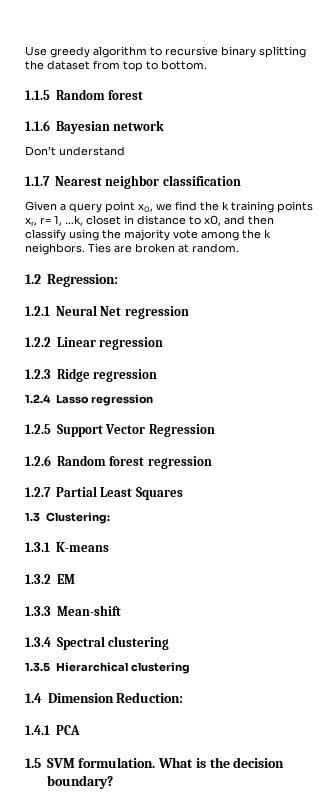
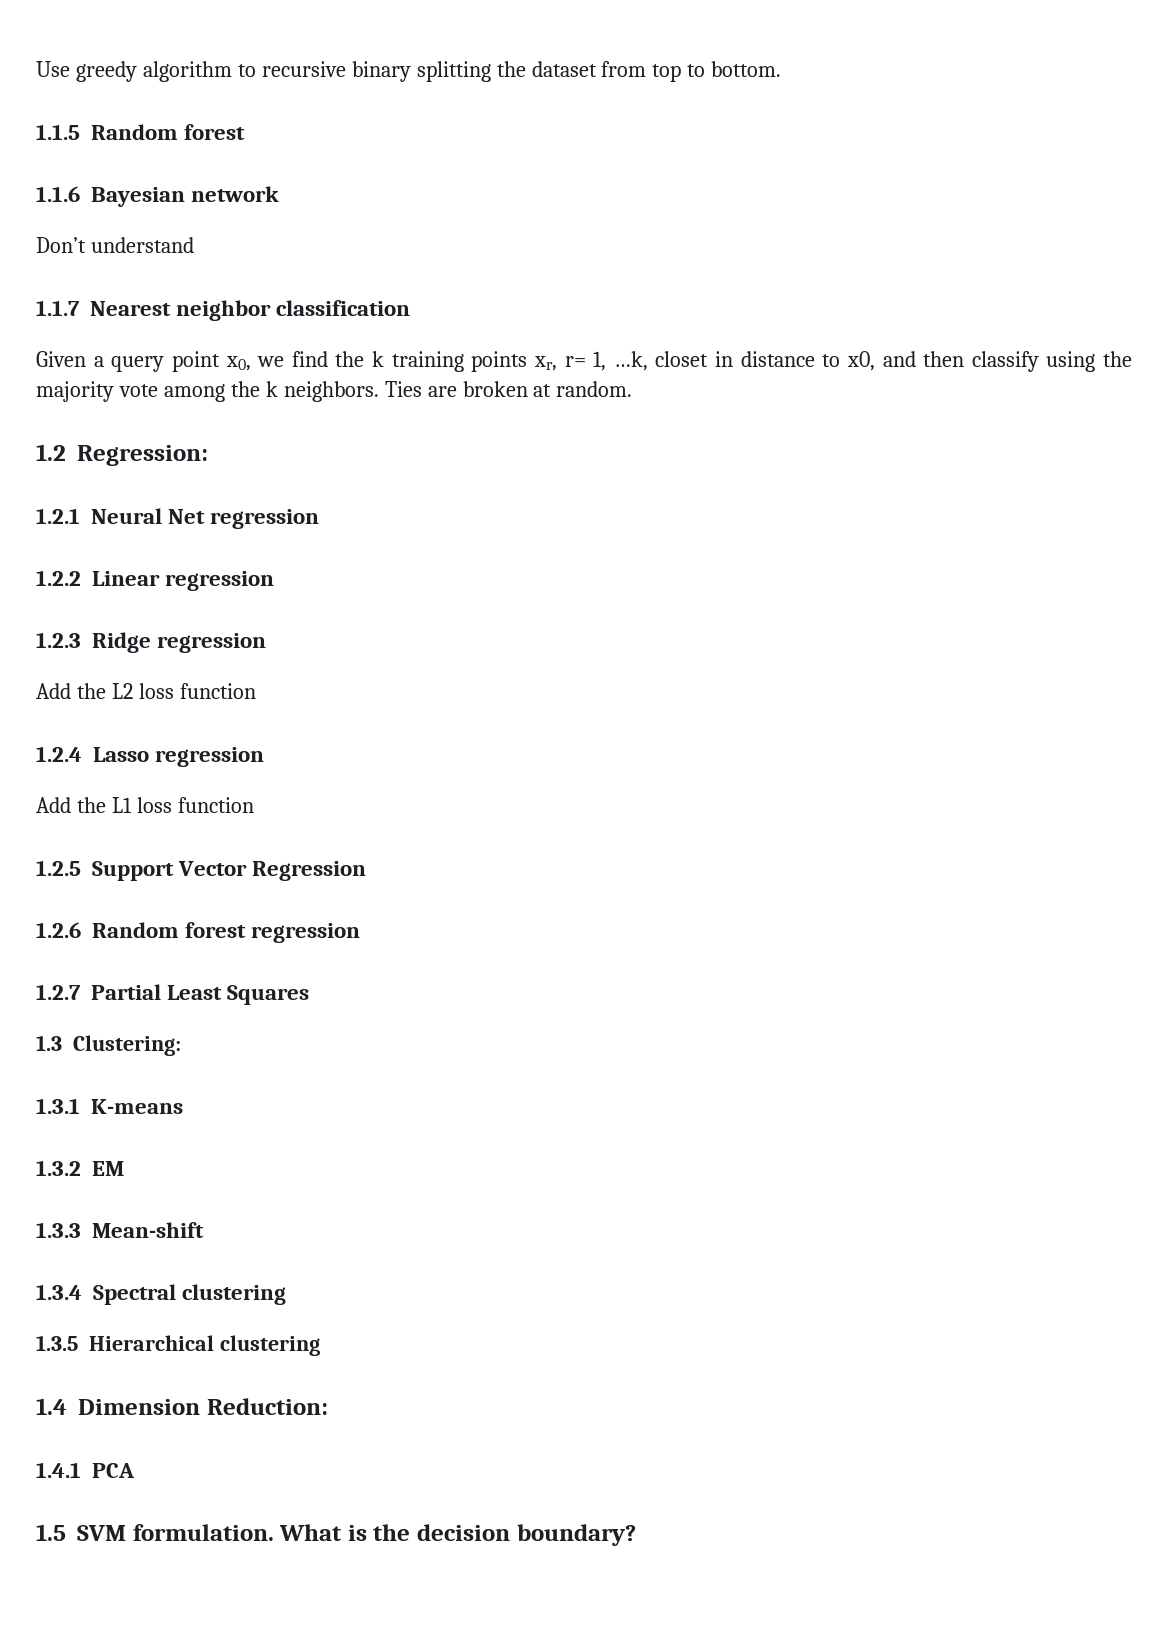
+ Add the L2 loss function
  1.2.4 Lasso regression
+ Add the L1 loss function

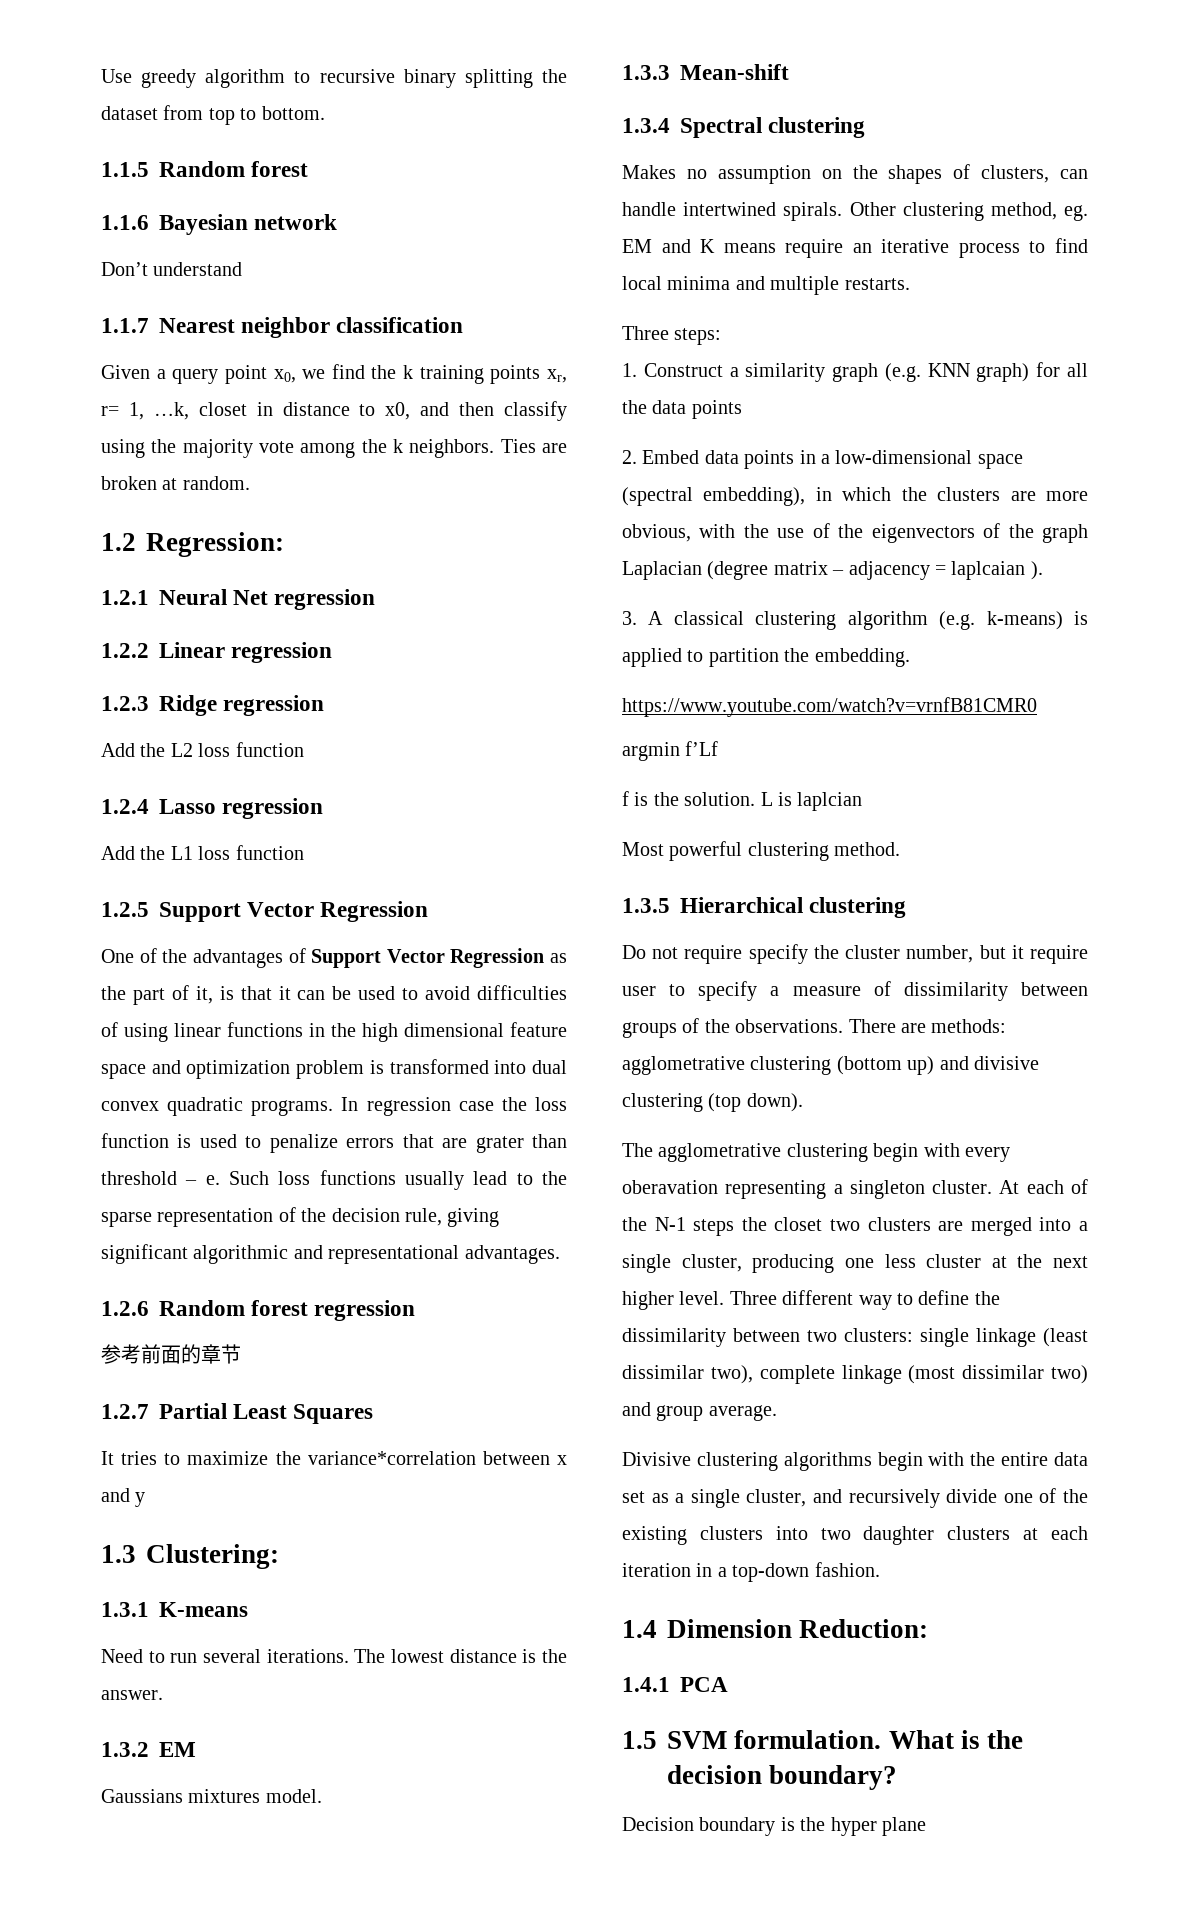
+ One of the advantages of Support Vector Regression as the part of it, is that it can be used to avoid difficulties of using linear functions in the high dimensional feature space and optimization problem is transformed into dual convex quadratic programs. In regression case the loss function is used to penalize errors that are grater than threshold – e. Such loss functions usually lead to the sparse representation of the decision rule, giving significant algorithmic and representational advantages.
+ 参考前面的章节
+ It tries to maximize the variance*correlation between x and y
  1.3 Clustering:
  1.3.1 K-means
+ Need to run several iterations. The lowest distance is the answer.
+ Gaussians mixtures model.
+ Makes no assumption on the shapes of clusters, can handle intertwined spirals. Other clustering method, eg. EM and K means require an iterative process to find local minima and multiple restarts.
+ Three steps:
+ 1. Construct a similarity graph (e.g. KNN graph) for all the data points
+ 2. Embed data points in a low-dimensional space (spectral embedding), in which the clusters are more obvious, with the use of the eigenvectors of the graph Laplacian (degree matrix – adjacency = laplcaian ).
+ 3. A classical clustering algorithm (e.g. k-means) is applied to partition the embedding.
+ https://www.youtube.com/watch?v=vrnfB81CMR0
+ argmin f’Lf
+ f is the solution. L is laplcian
+ Most powerful clustering method.
  1.3.5 Hierarchical clustering
+ Do not require specify the cluster number, but it require user to specify a measure of dissimilarity between groups of the observations. There are methods: agglometrative clustering (bottom up) and divisive clustering (top down).
+ The agglometrative clustering begin with every oberavation representing a singleton cluster. At each of the N-1 steps the closet two clusters are merged into a single cluster, producing one less cluster at the next higher level. Three different way to define the dissimilarity between two clusters: single linkage (least dissimilar two), complete linkage (most dissimilar two) and group average.
+ Divisive clustering algorithms begin with the entire data set as a single cluster, and recursively divide one of the existing clusters into two daughter clusters at each iteration in a top-down fashion.
+ Decision boundary is the hyper plane

